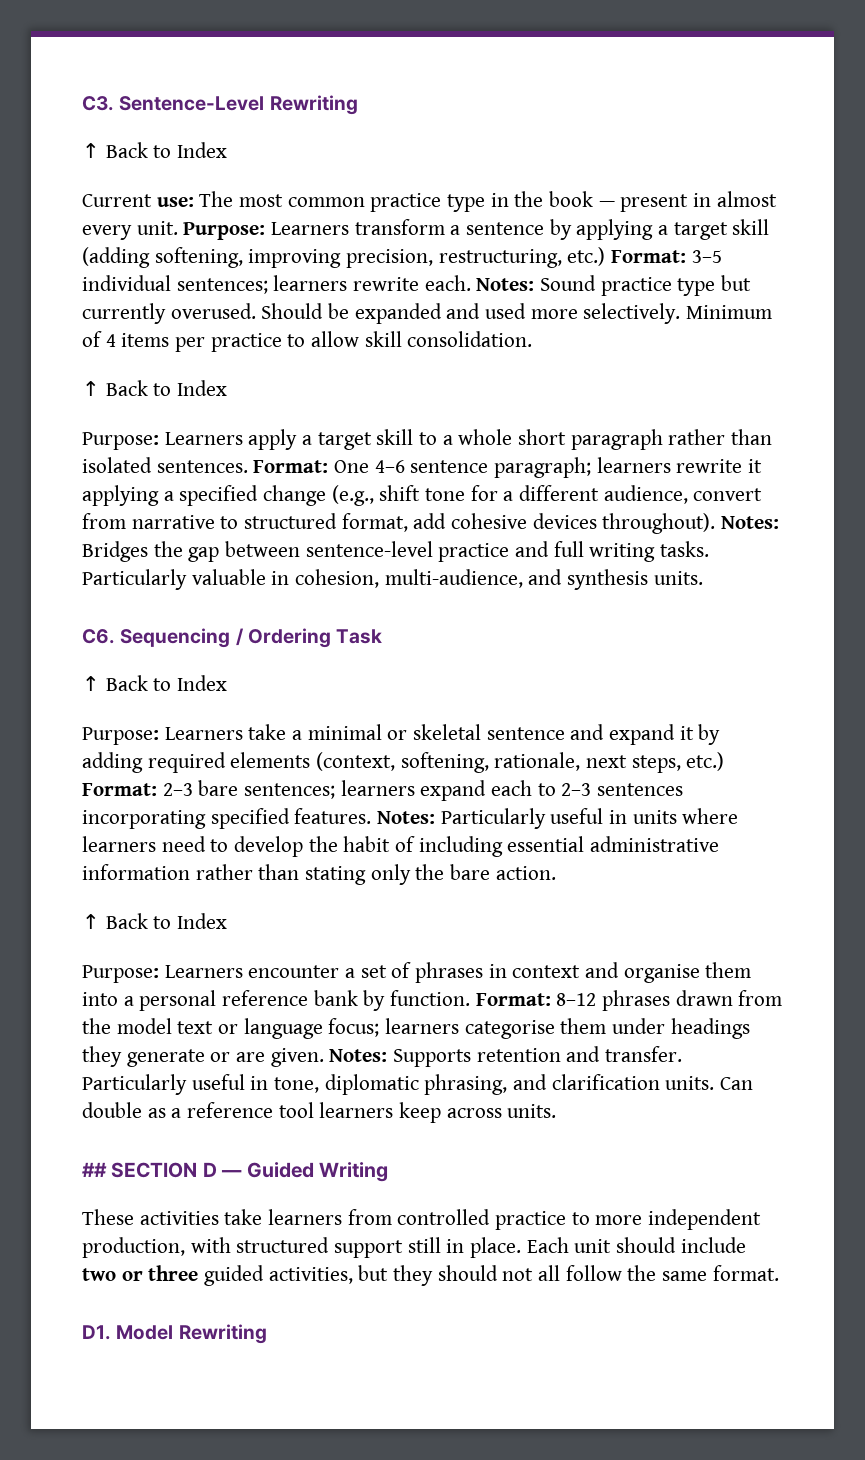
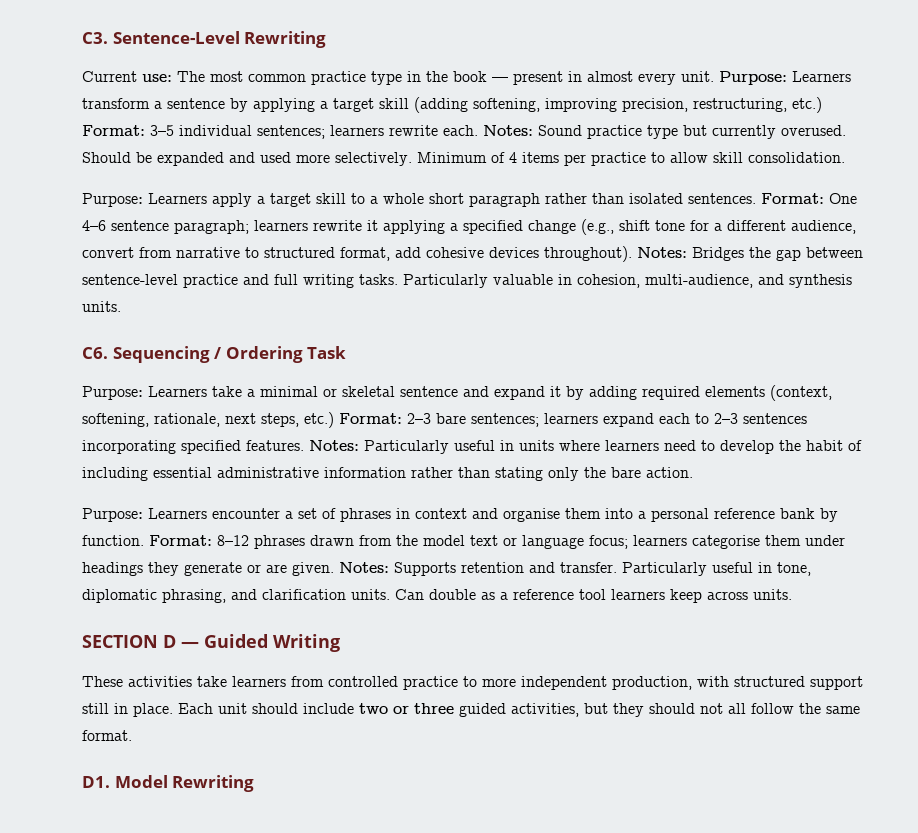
  C3. Sentence-Level Rewriting
- ↑ Back to Index
  Minimum of 4 items per practice to allow skill consolidation.
- ↑ Back to Index
  C6. Sequencing / Ordering Task
- ↑ Back to Index
  Notes: Particularly useful in units where learners need to develop the habit of including essential administrative information rather than stating only the bare action.
- ↑ Back to Index
- ## SECTION D — Guided Writing
+ SECTION D — Guided Writing

